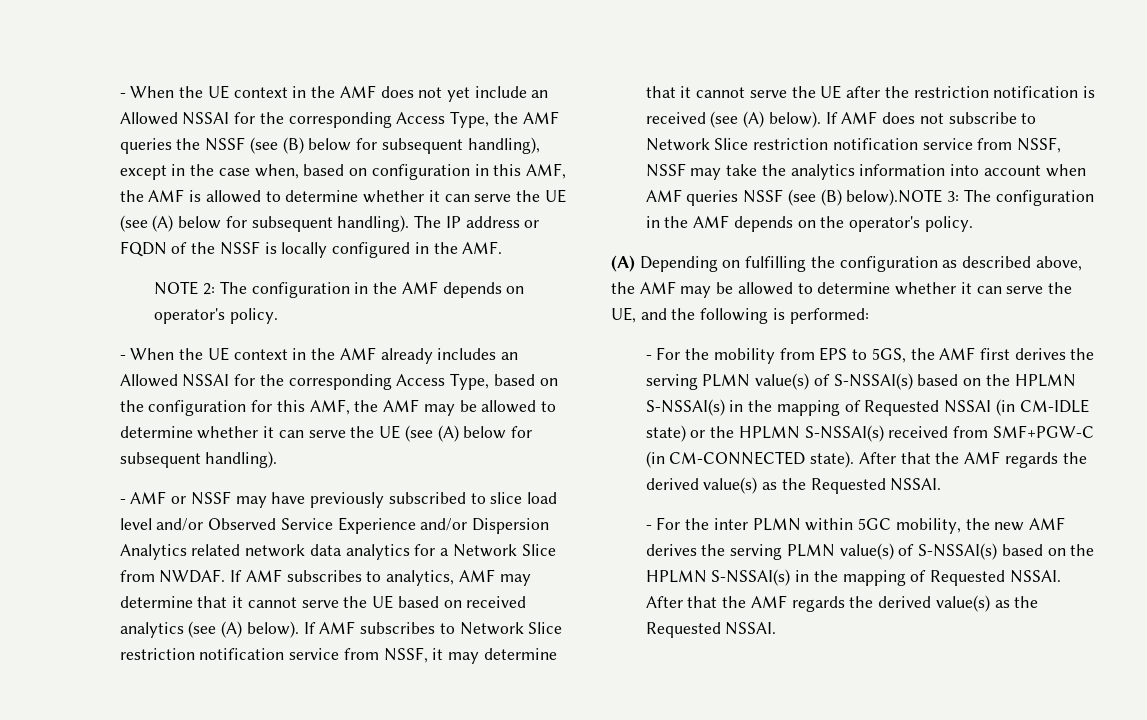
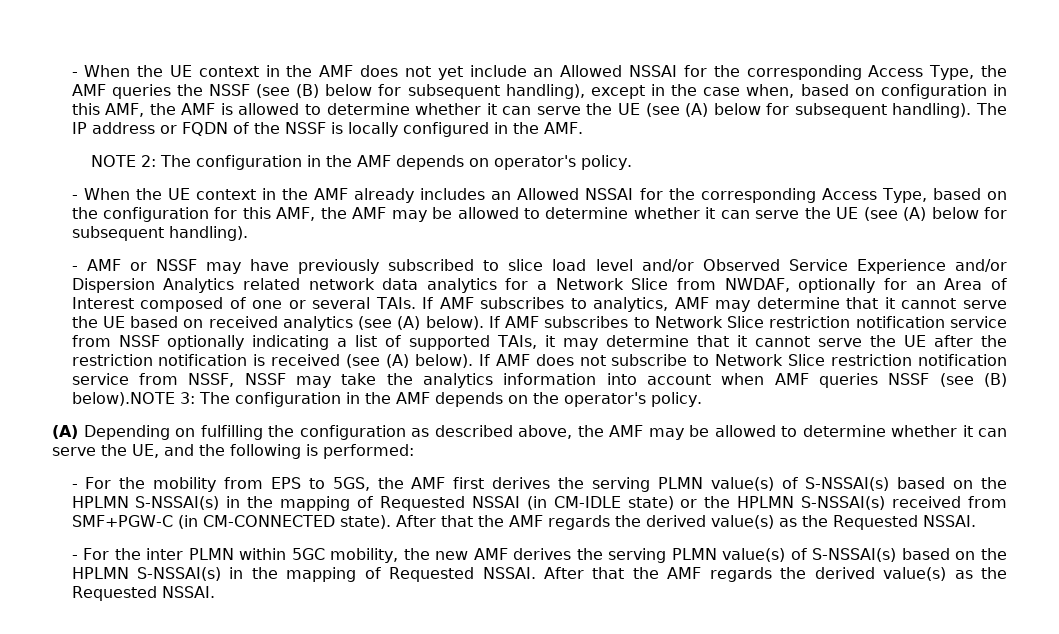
- - AMF or NSSF may have previously subscribed to slice load level and/or Observed Service Experience and/or Dispersion Analytics related network data analytics for a Network Slice from NWDAF.
+ - AMF or NSSF may have previously subscribed to slice load level and/or Observed Service Experience and/or Dispersion Analytics related network data analytics for a Network Slice from NWDAF, optionally for an Area of Interest composed of one or several TAIs.
- If AMF subscribes to Network Slice restriction notification service from NSSF, it may determine that it cannot serve the UE after the restriction notification is received (see (A) below).
+ If AMF subscribes to Network Slice restriction notification service from NSSF optionally indicating a list of supported TAIs, it may determine that it cannot serve the UE after the restriction notification is received (see (A) below).

